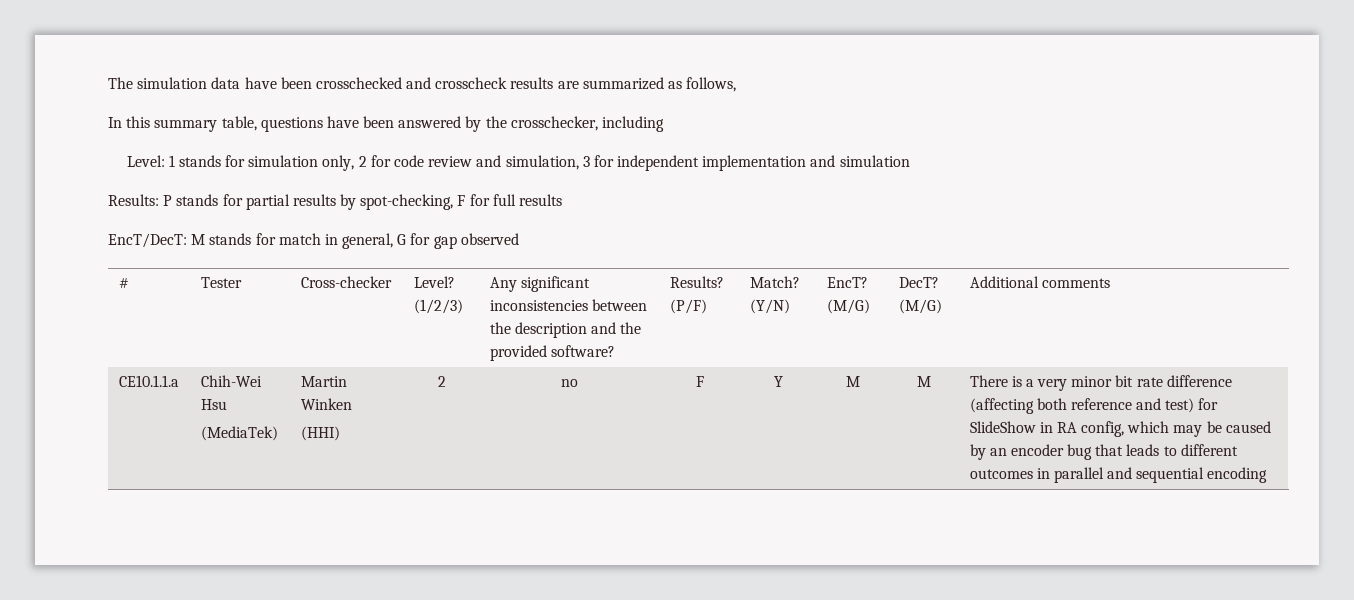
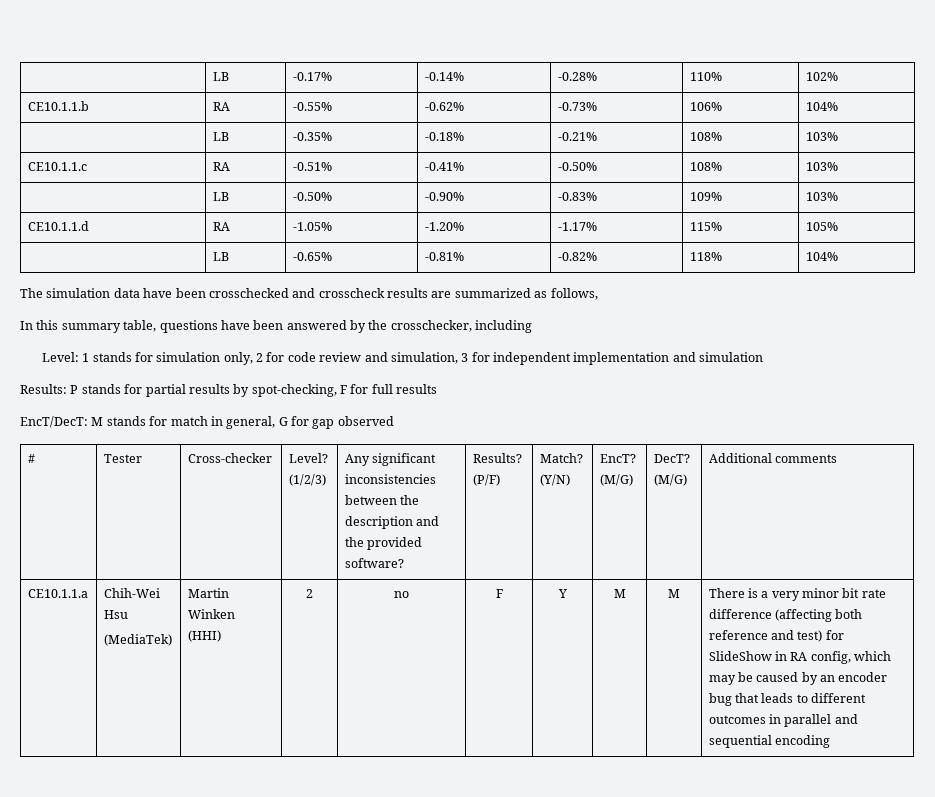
+ | LB | -0.17% | -0.14% | -0.28% | 110% | 102%
+ CE10.1.1.b | RA | -0.55% | -0.62% | -0.73% | 106% | 104%
+ | LB | -0.35% | -0.18% | -0.21% | 108% | 103%
+ CE10.1.1.c | RA | -0.51% | -0.41% | -0.50% | 108% | 103%
+ | LB | -0.50% | -0.90% | -0.83% | 109% | 103%
+ CE10.1.1.d | RA | -1.05% | -1.20% | -1.17% | 115% | 105%
+ | LB | -0.65% | -0.81% | -0.82% | 118% | 104%

